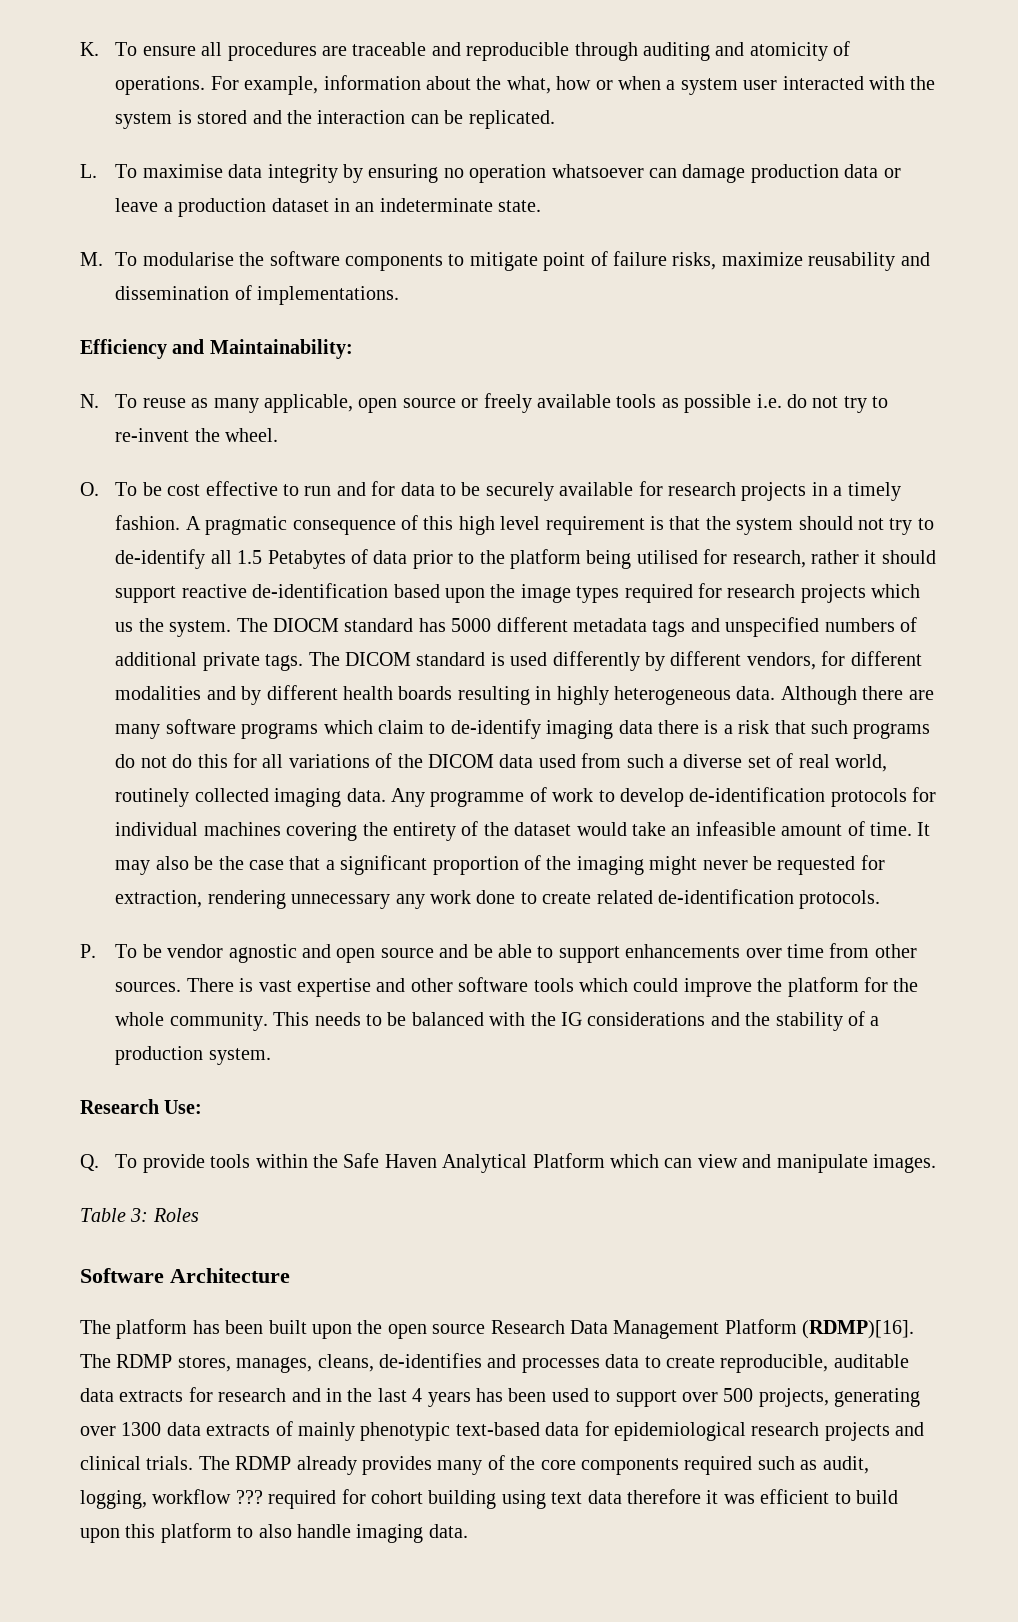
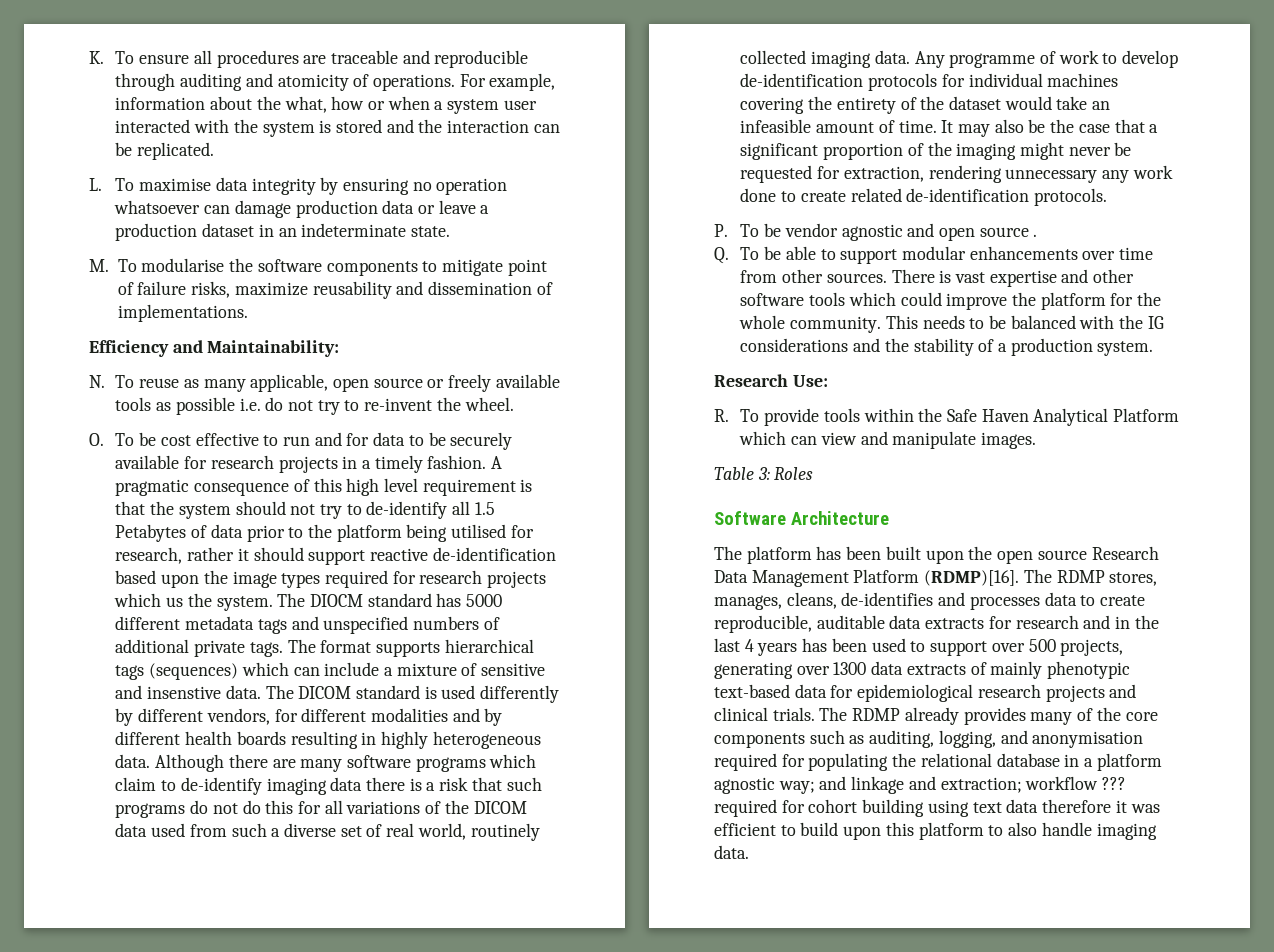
- The DICOM standard is used differently by different vendors, for different modalities and by different health boards resulting in highly heterogeneous data.
+ The format supports hierarchical tags (sequences) which can include a mixture of sensitive and insenstive data. The DICOM standard is used differently by different vendors, for different modalities and by different health boards resulting in highly heterogeneous data.
- P. To be vendor agnostic and open source and be able to support enhancements over time from other sources.
+ P. To be vendor agnostic and open source .
+ Q. To be able to support modular enhancements over time from other sources.
- Q. To provide tools within the Safe Haven Analytical Platform which can view and manipulate images.
+ R. To provide tools within the Safe Haven Analytical Platform which can view and manipulate images.
- The RDMP already provides many of the core components required such as audit, logging, workflow ??? required for cohort building using text data therefore it was efficient to build upon this platform to also handle imaging data.
+ The RDMP already provides many of the core components such as auditing, logging, and anonymisation required for populating the relational database in a platform agnostic way; and linkage and extraction; workflow ??? required for cohort building using text data therefore it was efficient to build upon this platform to also handle imaging data.

